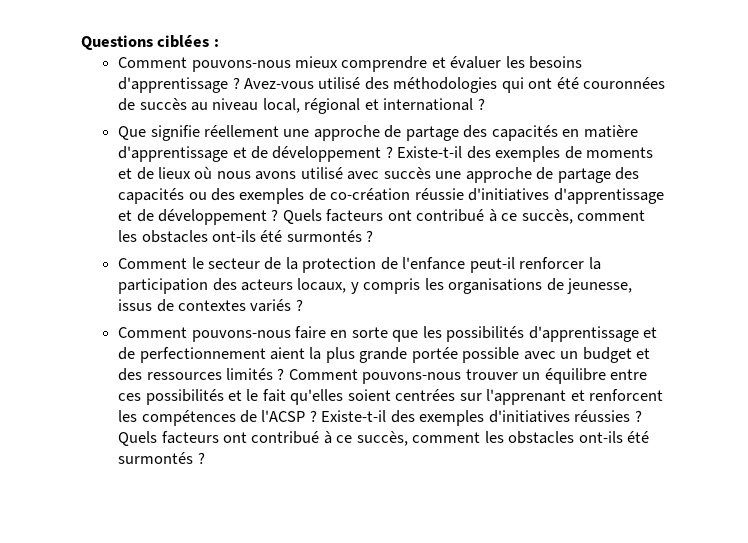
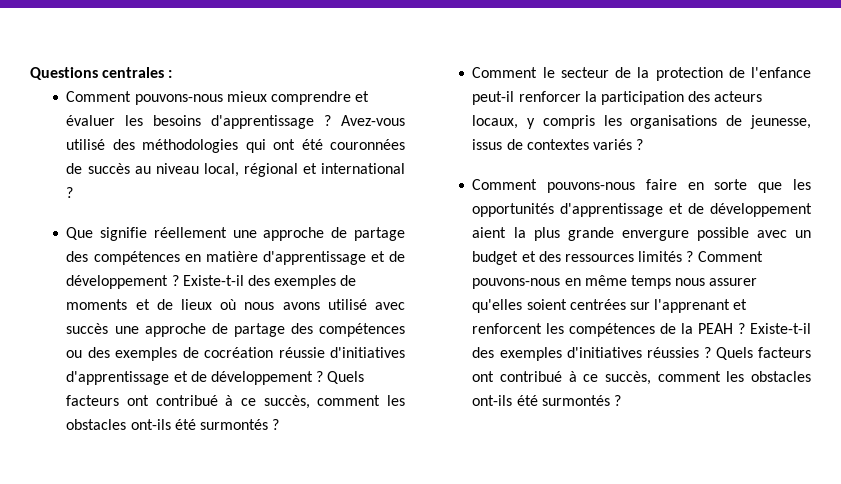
- Questions ciblées :
+ Questions centrales :
- Que signifie réellement une approche de partage des capacités en matière d'apprentissage et de développement ?
+ Que signifie réellement une approche de partage des compétences en matière d'apprentissage et de développement ?
- Existe-t-il des exemples de moments et de lieux où nous avons utilisé avec succès une approche de partage des capacités ou des exemples de co-création réussie d'initiatives d'apprentissage et de développement ?
+ Existe-t-il des exemples de moments et de lieux où nous avons utilisé avec succès une approche de partage des compétences ou des exemples de cocréation réussie d'initiatives d'apprentissage et de développement ?
- Comment pouvons-nous faire en sorte que les possibilités d'apprentissage et de perfectionnement aient la plus grande portée possible avec un budget et des ressources limités ?
+ Comment pouvons-nous faire en sorte que les opportunités d'apprentissage et de développement aient la plus grande envergure possible avec un budget et des ressources limités ?
- Comment pouvons-nous trouver un équilibre entre ces possibilités et le fait qu'elles soient centrées sur l'apprenant et renforcent les compétences de l'ACSP ?
+ Comment pouvons-nous en même temps nous assurer qu'elles soient centrées sur l'apprenant et renforcent les compétences de la PEAH ?

